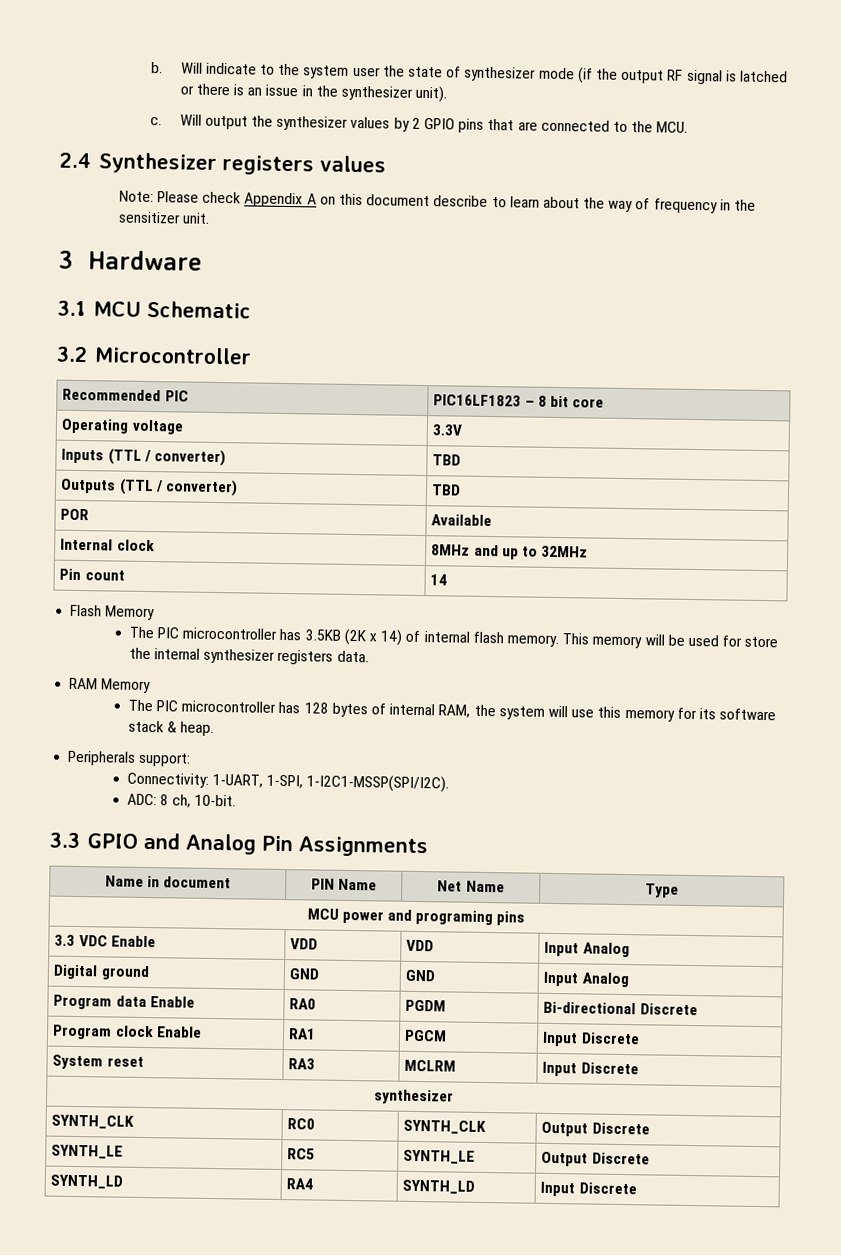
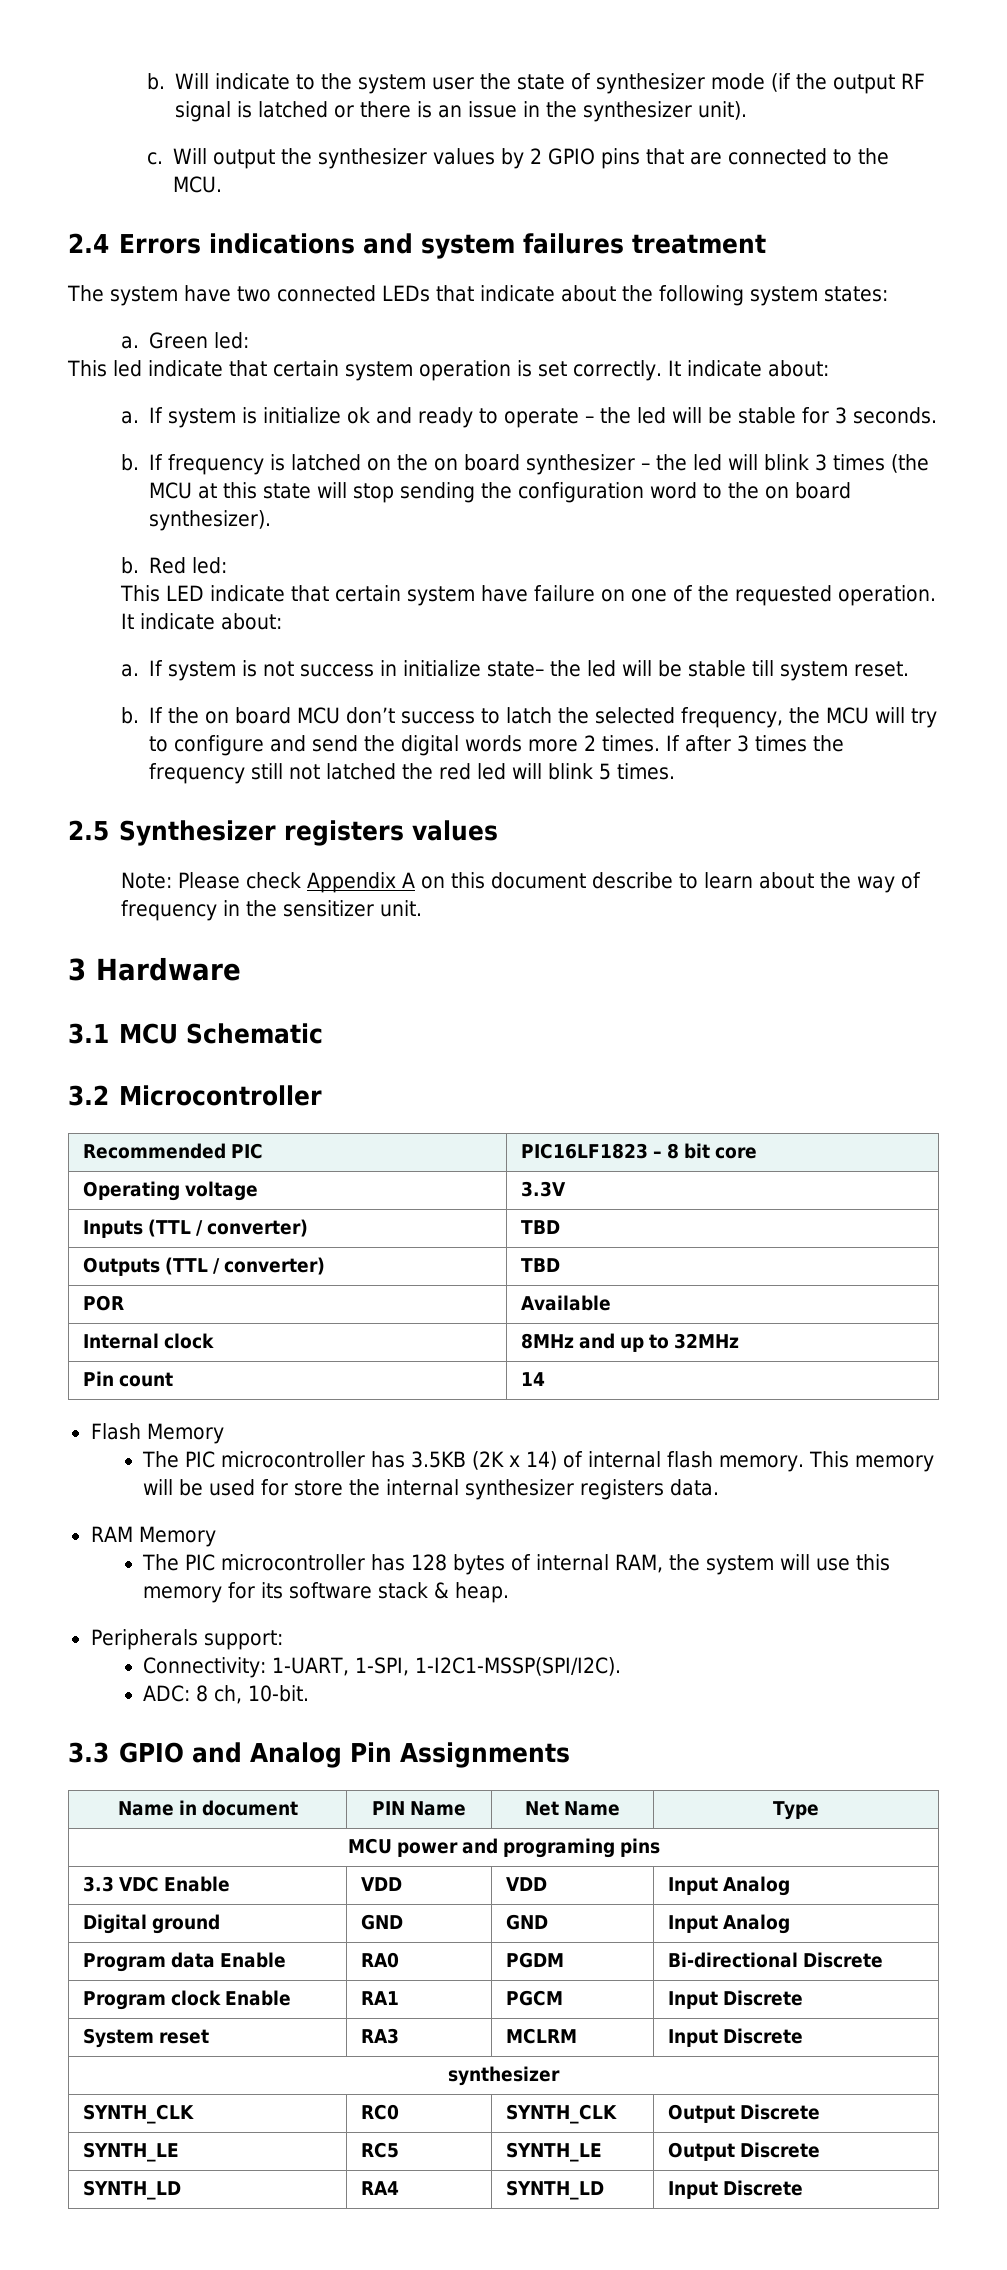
- 2.4 Synthesizer registers values
+ 2.4 Errors indications and system failures treatment
+ The system have two connected LEDs that indicate about the following system states:
+ a. Green led:
+ This led indicate that certain system operation is set correctly. It indicate about:
+ a. If system is initialize ok and ready to operate – the led will be stable for 3 seconds.
+ b. If frequency is latched on the on board synthesizer – the led will blink 3 times (the MCU at this state will stop sending the configuration word to the on board synthesizer).
+ b. Red led:
+ This LED indicate that certain system have failure on one of the requested operation. It indicate about:
+ a. If system is not success in initialize state– the led will be stable till system reset.
+ b. If the on board MCU don’t success to latch the selected frequency, the MCU will try to configure and send the digital words more 2 times. If after 3 times the frequency still not latched the red led will blink 5 times.
+ 2.5 Synthesizer registers values

